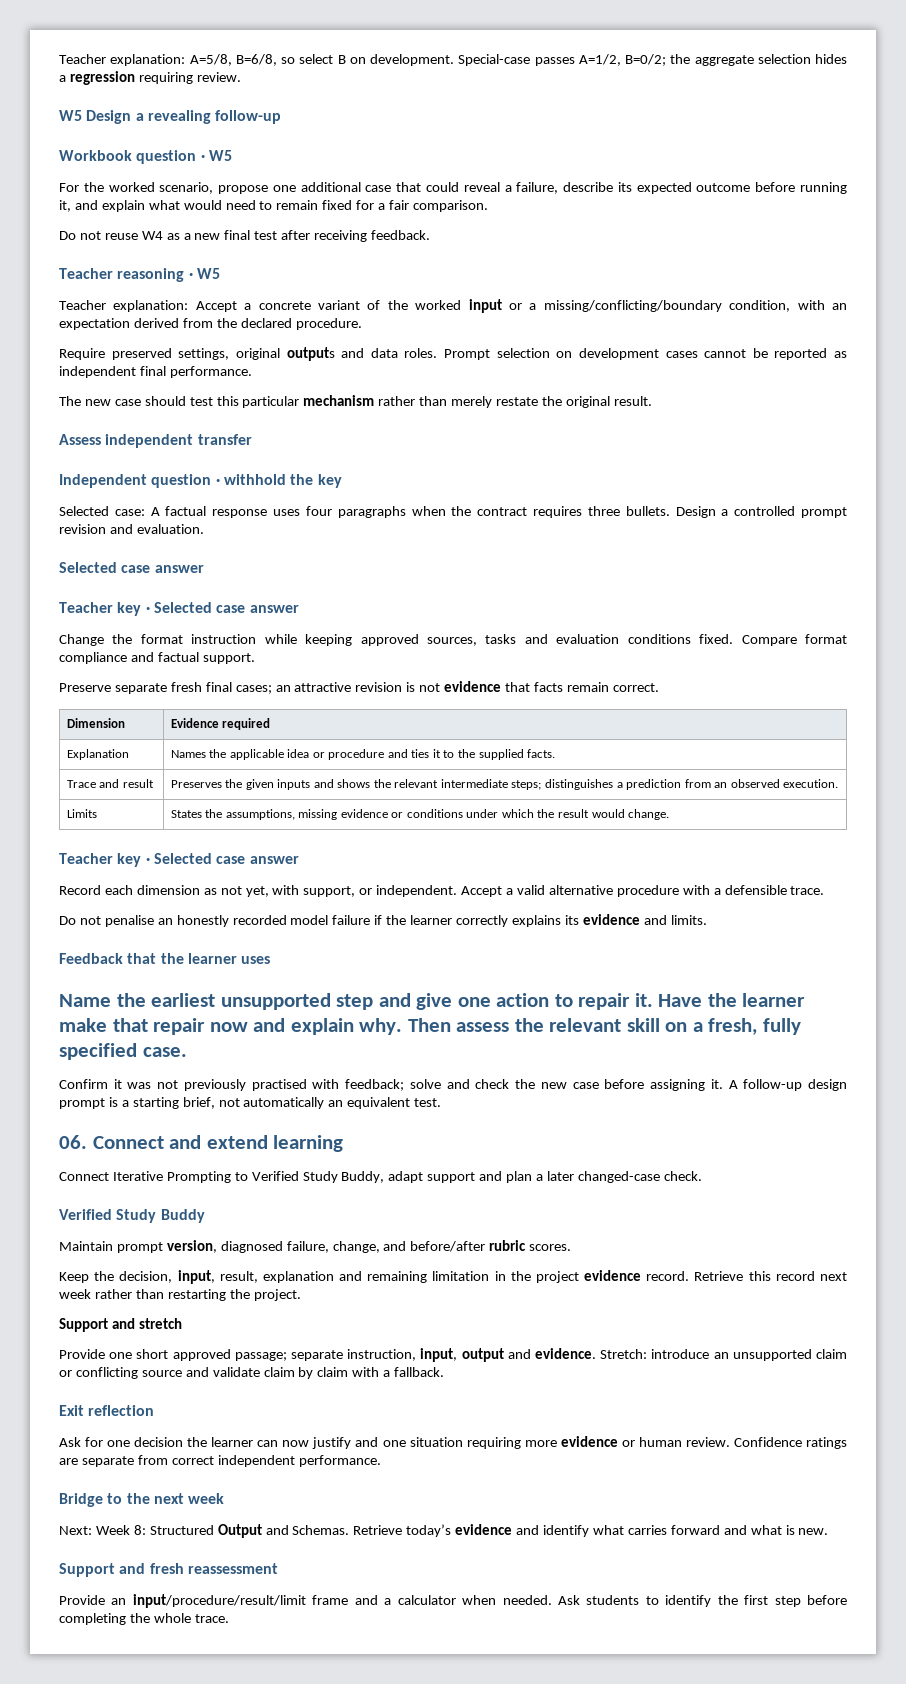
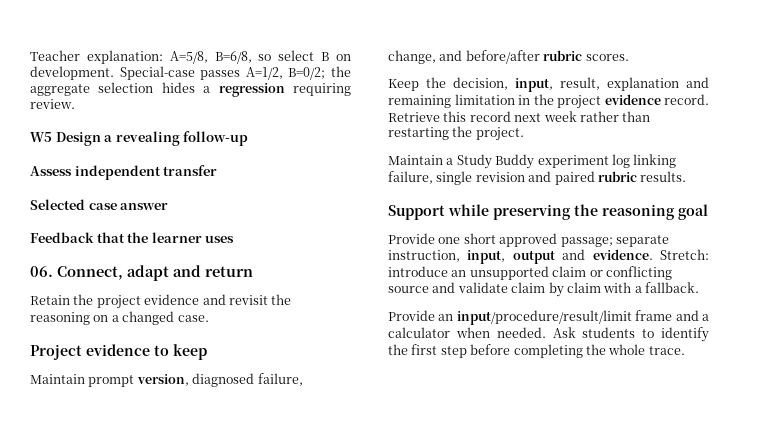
- Workbook question · W5
- For the worked scenario, propose one additional case that could reveal a failure, describe its expected outcome before running it, and explain what would need to remain fixed for a fair comparison.
- Do not reuse W4 as a new final test after receiving feedback.
- Teacher reasoning · W5
- Teacher explanation: Accept a concrete variant of the worked input or a missing/conflicting/boundary condition, with an expectation derived from the declared procedure.
- Require preserved settings, original outputs and data roles. Prompt selection on development cases cannot be reported as independent final performance.
- The new case should test this particular mechanism rather than merely restate the original result.
  Assess independent transfer
- Independent question · withhold the key
- Selected case: A factual response uses four paragraphs when the contract requires three bullets. Design a controlled prompt revision and evaluation.
  Selected case answer
- Teacher key · Selected case answer
- Change the format instruction while keeping approved sources, tasks and evaluation conditions fixed. Compare format compliance and factual support.
- Preserve separate fresh final cases; an attractive revision is not evidence that facts remain correct.
- Dimension | Evidence required
- Explanation | Names the applicable idea or procedure and ties it to the supplied facts.
- Trace and result | Preserves the given inputs and shows the relevant intermediate steps; distinguishes a prediction from an observed execution.
- Limits | States the assumptions, missing evidence or conditions under which the result would change.
- Teacher key · Selected case answer
- Record each dimension as not yet, with support, or independent. Accept a valid alternative procedure with a defensible trace.
- Do not penalise an honestly recorded model failure if the learner correctly explains its evidence and limits.
- Name the earliest unsupported step and give one action to repair it. Have the learner make that repair now and explain why. Then assess the relevant skill on a fresh, fully specified case.
- Confirm it was not previously practised with feedback; solve and check the new case before assigning it. A follow-up design prompt is a starting brief, not automatically an equivalent test.
- 06. Connect and extend learning
- Connect Iterative Prompting to Verified Study Buddy, adapt support and plan a later changed-case check.
- Verified Study Buddy
+ 06. Connect, adapt and return
+ Retain the project evidence and revisit the reasoning on a changed case.
+ Project evidence to keep
- Support and stretch
+ Maintain a Study Buddy experiment log linking failure, single revision and paired rubric results.
+ Support while preserving the reasoning goal
- Exit reflection
- Ask for one decision the learner can now justify and one situation requiring more evidence or human review. Confidence ratings are separate from correct independent performance.
- Bridge to the next week
- Next: Week 8: Structured Output and Schemas. Retrieve today’s evidence and identify what carries forward and what is new.
- Support and fresh reassessment

